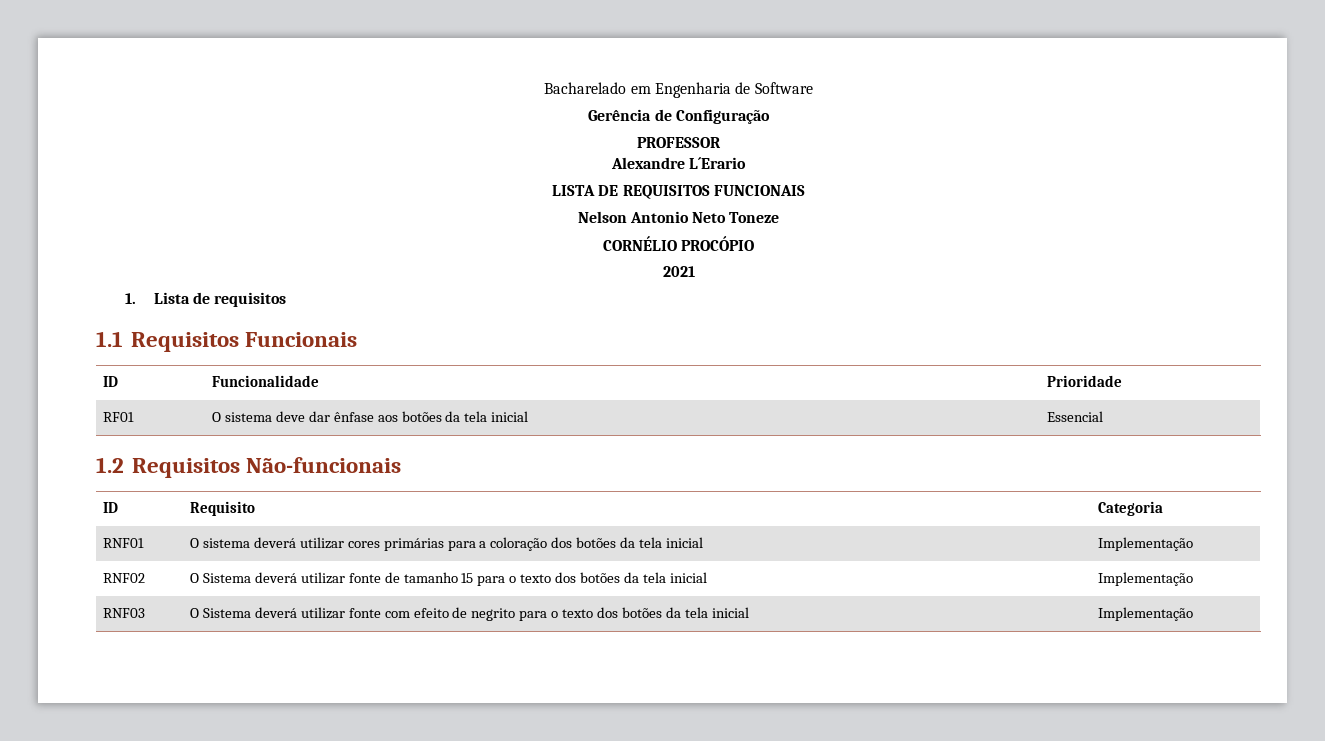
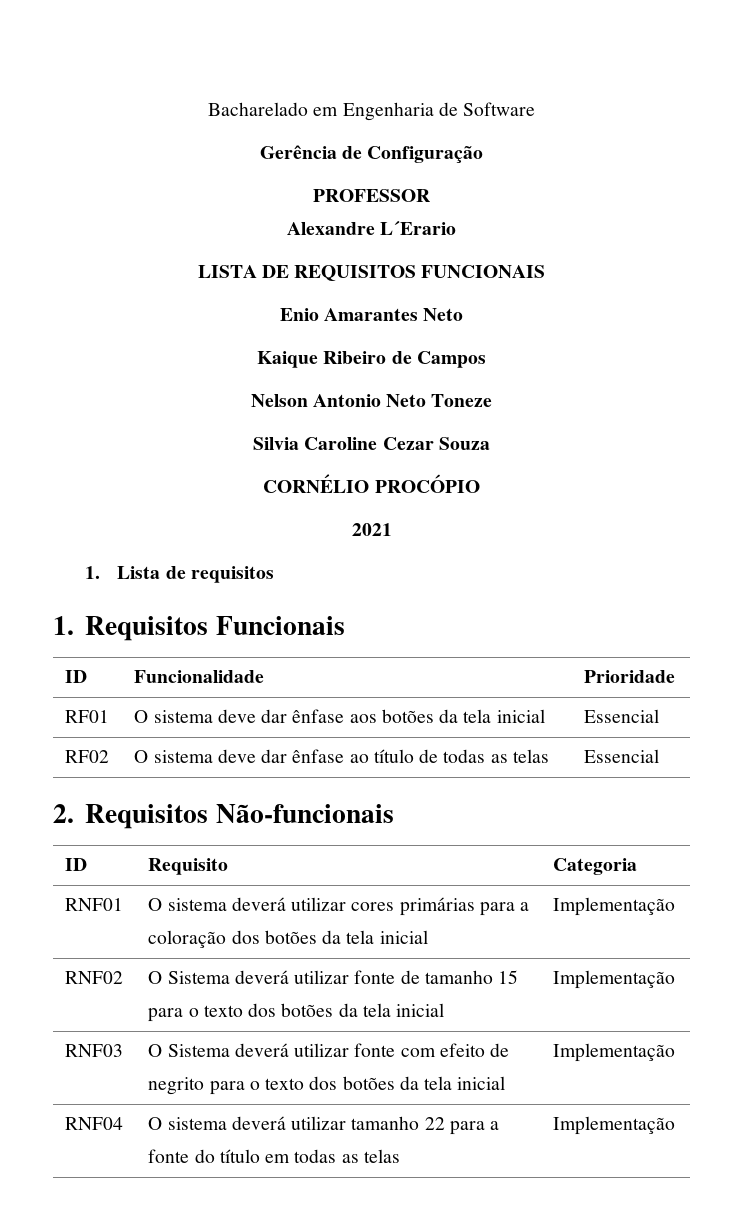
+ Enio Amarantes Neto
+ Kaique Ribeiro de Campos
+ Silvia Caroline Cezar Souza
- 1.1 Requisitos Funcionais
+ 1. Requisitos Funcionais
- 1.2 Requisitos Não-funcionais
+ RF02 | O sistema deve dar ênfase ao título de todas as telas | Essencial
+ 2. Requisitos Não-funcionais
+ RNF04 | O sistema deverá utilizar tamanho 22 para a fonte do título em todas as telas | Implementação

